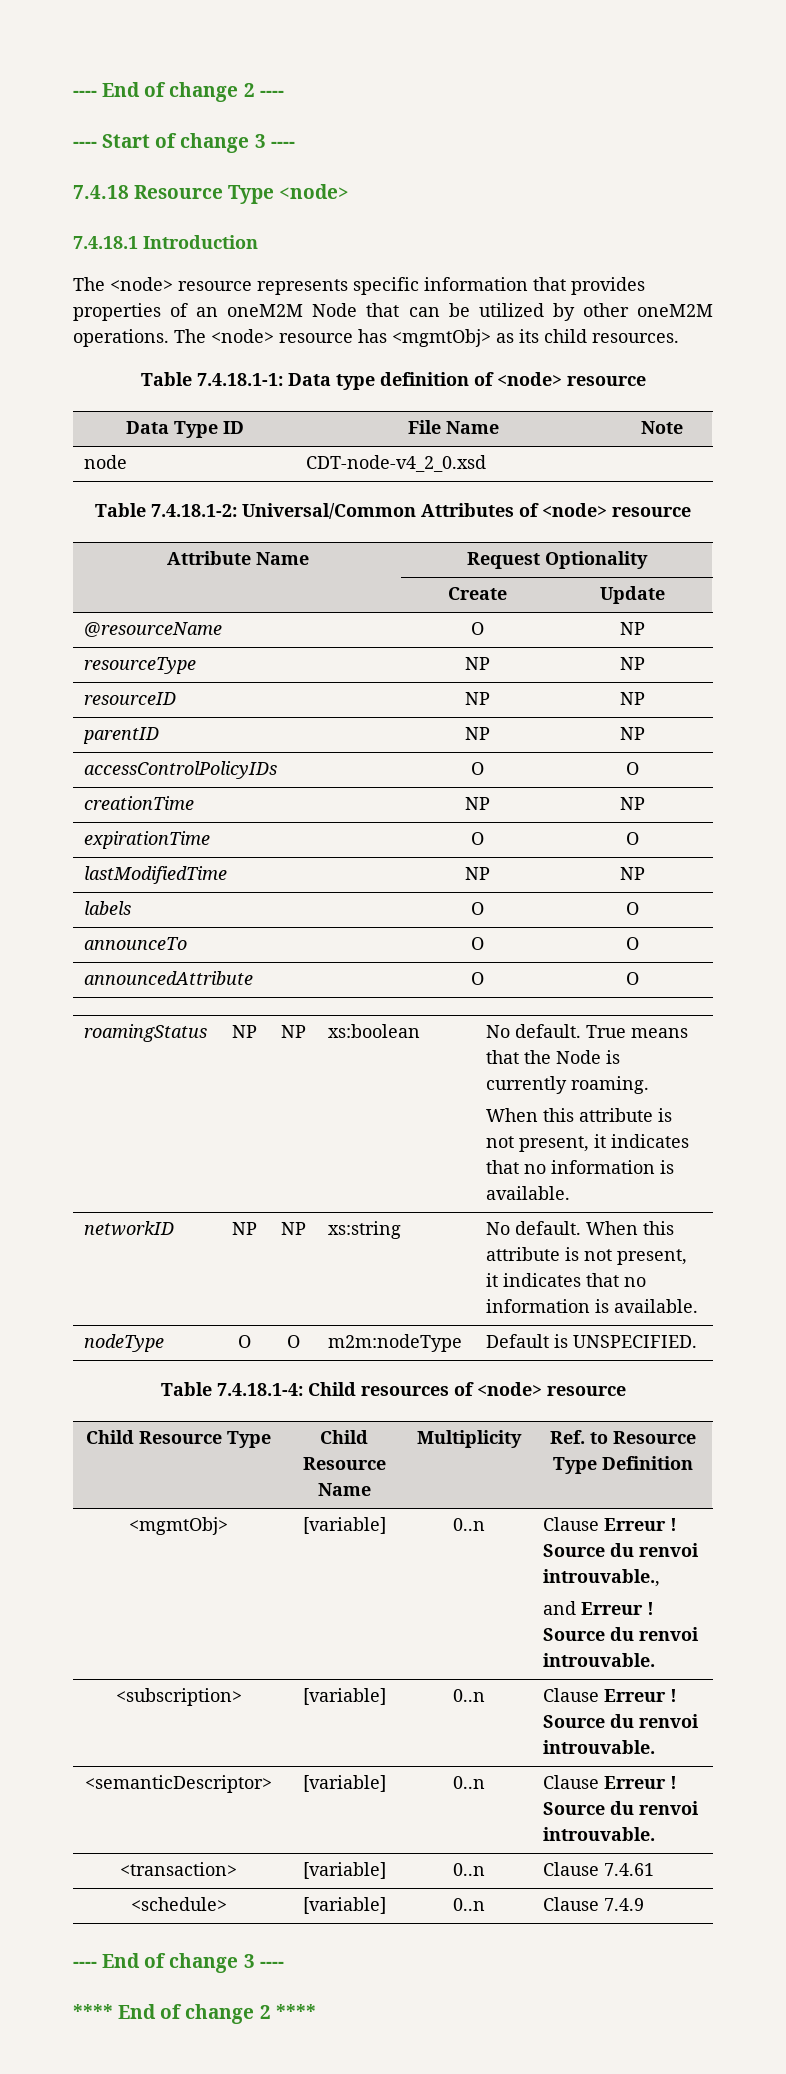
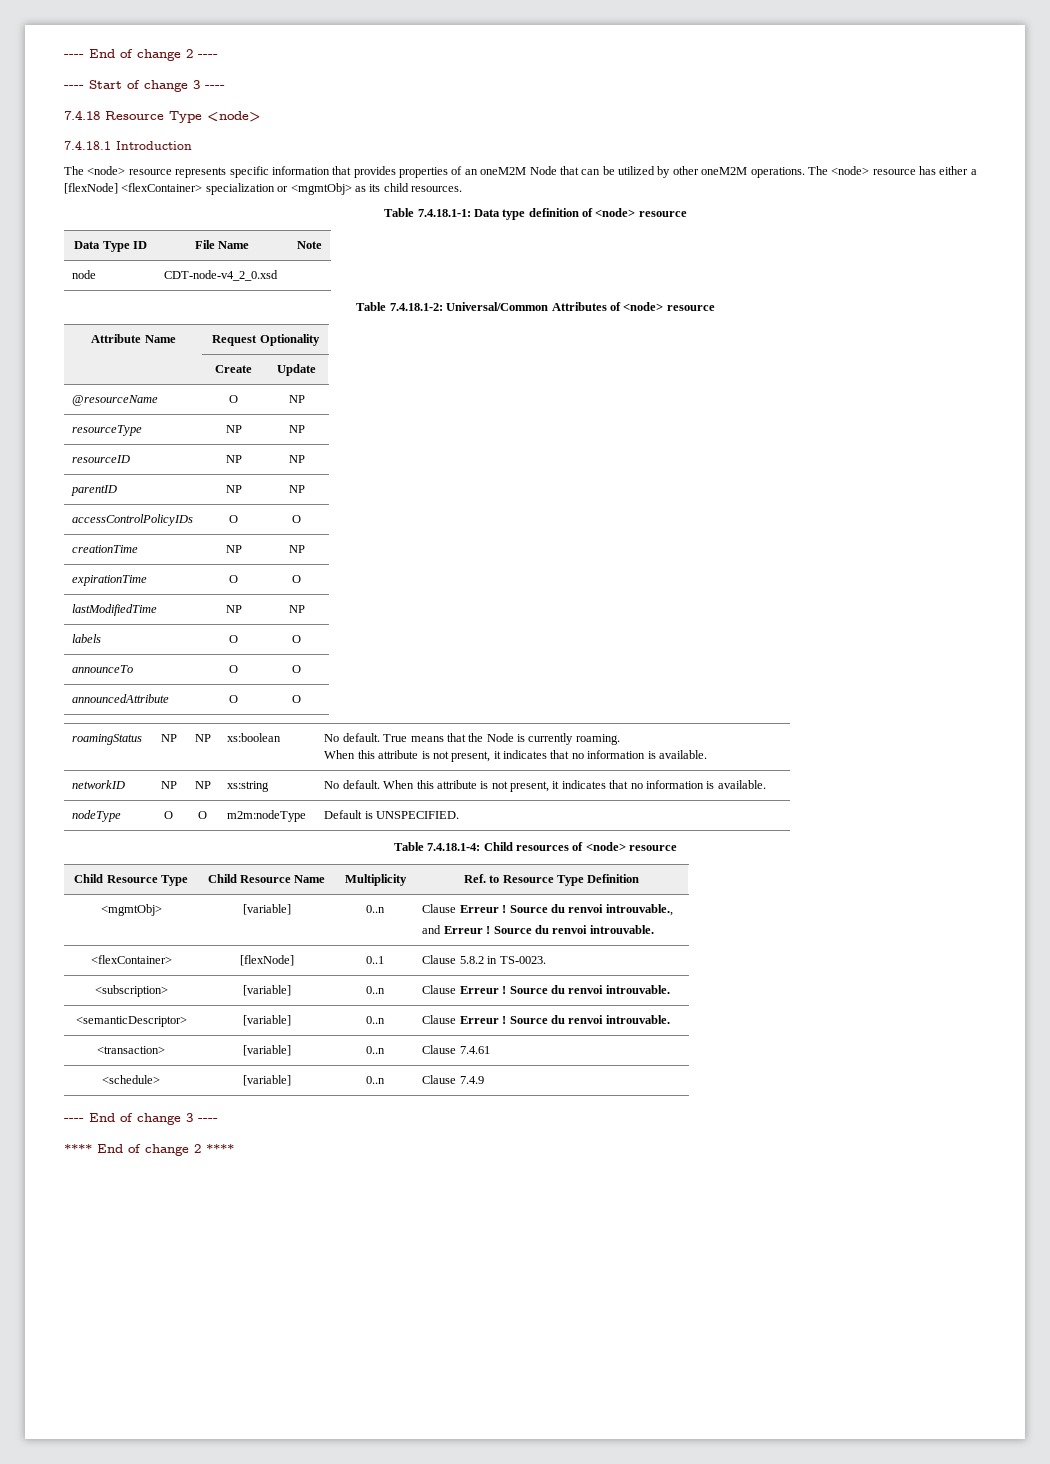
- The <node> resource has <mgmtObj> as its child resources.
+ The <node> resource has either a [flexNode] <flexContainer> specialization or <mgmtObj> as its child resources.
+ <flexContainer> | [flexNode] | 0..1 | Clause 5.8.2 in TS-0023.

